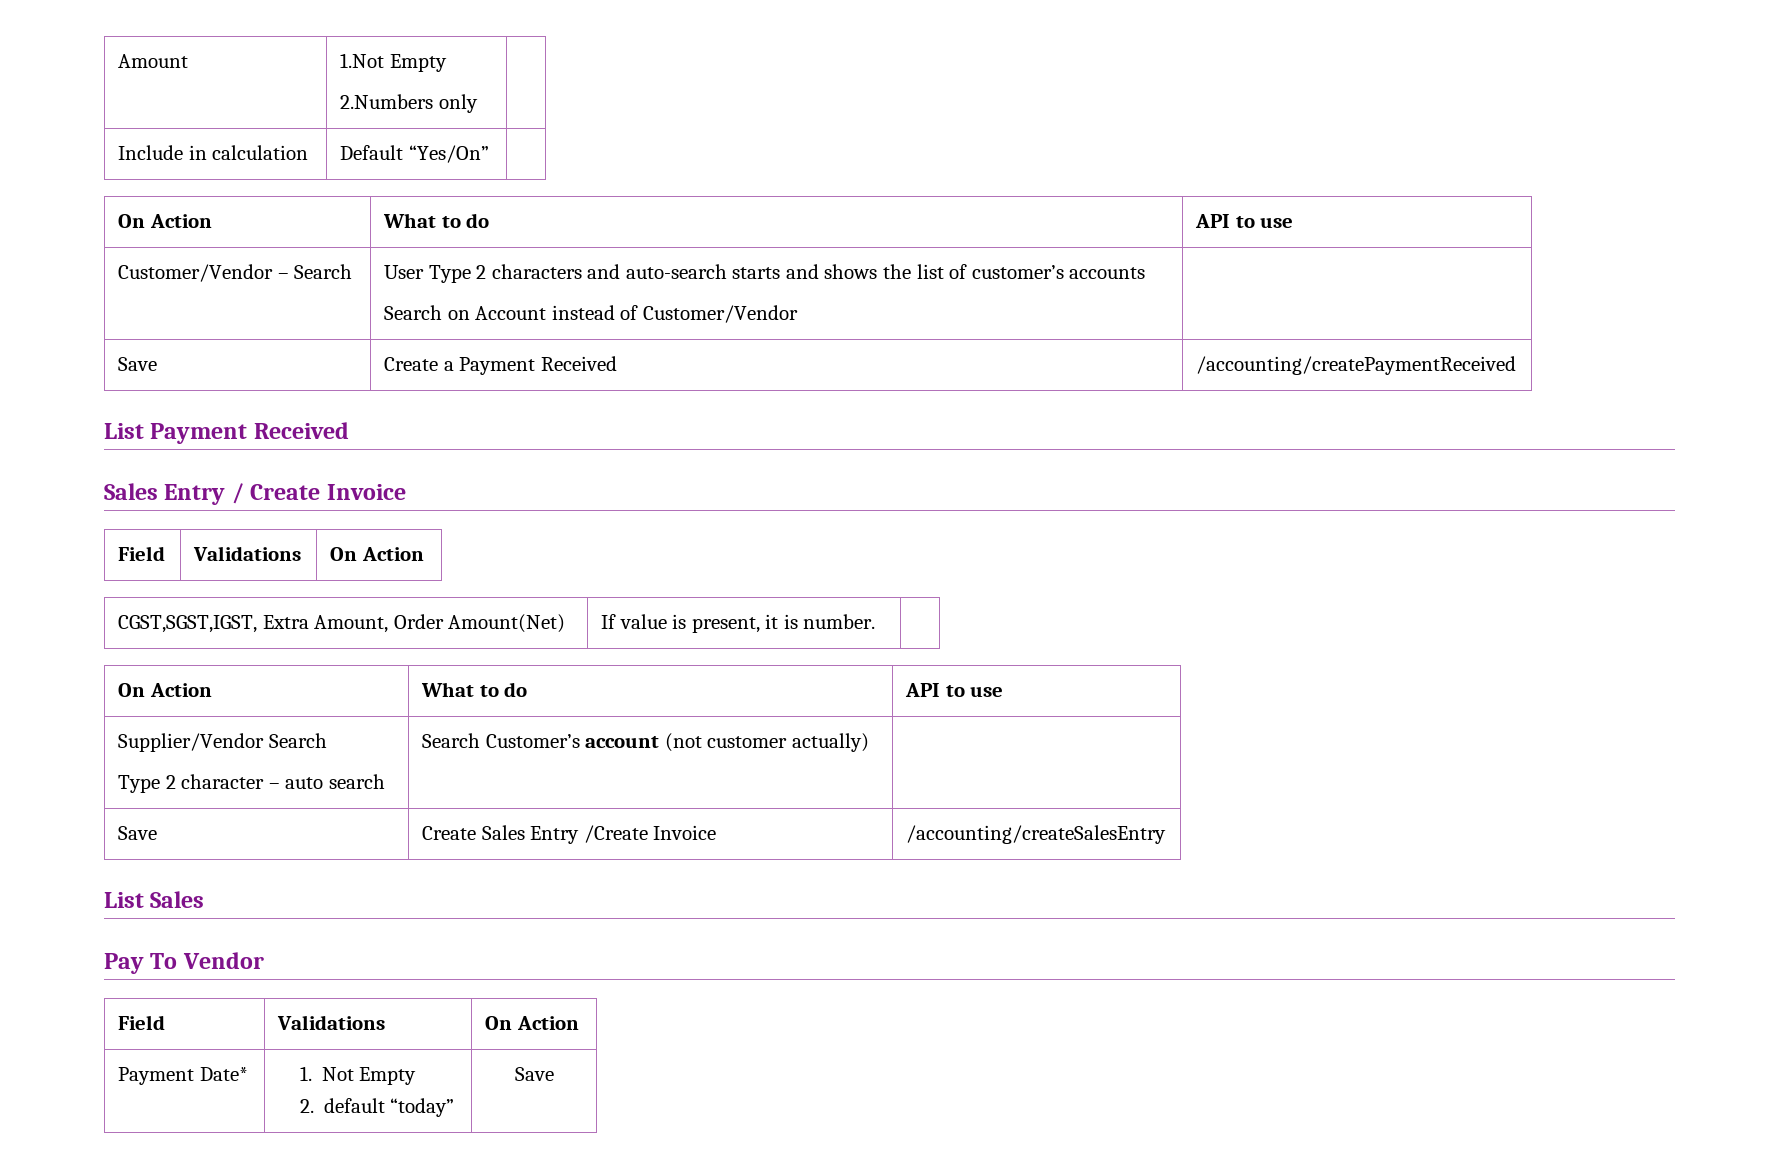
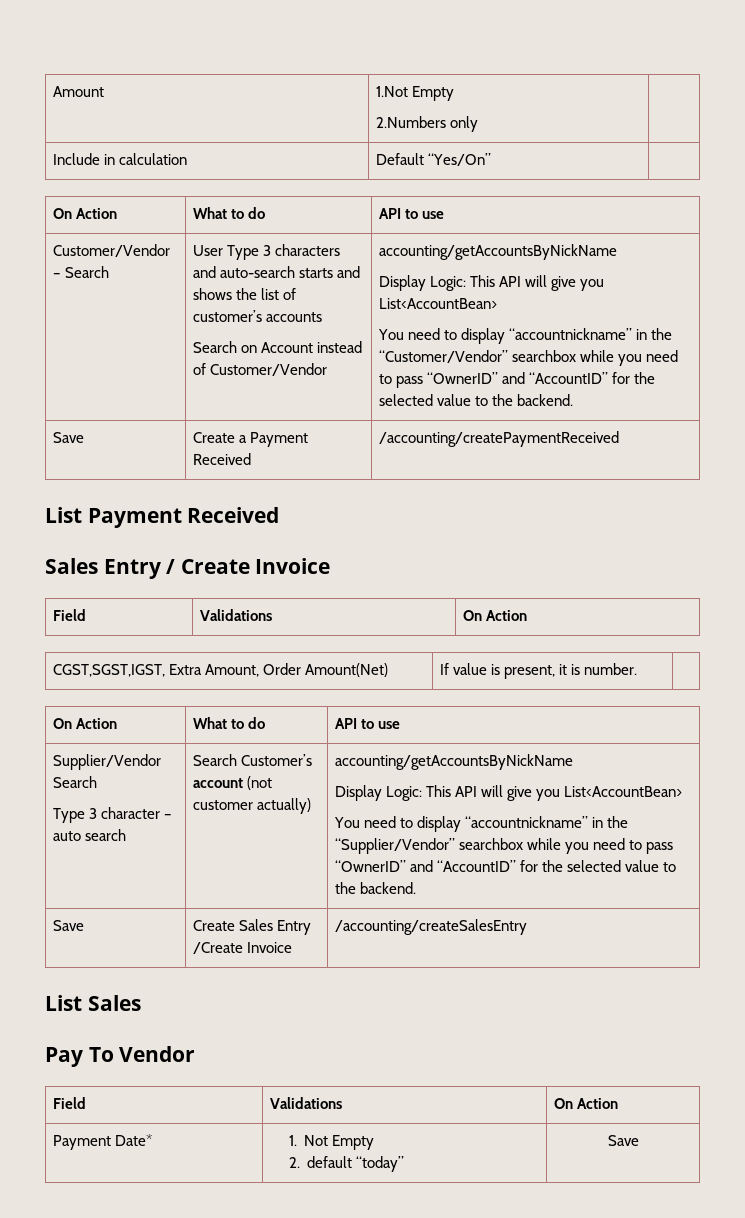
- User Type 2 characters and auto-search starts and shows the list of customer’s accounts
+ User Type 3 characters and auto-search starts and shows the list of customer’s accounts
- Search on Account instead of Customer/Vendor
+ Search on Account instead of Customer/Vendor | accounting/getAccountsByNickName
+ Display Logic: This API will give you List<AccountBean>
+ You need to display “accountnickname” in the “Customer/Vendor” searchbox while you need to pass “OwnerID” and “AccountID” for the selected value to the backend.
- Type 2 character – auto search
+ Type 3 character – auto search
- Search Customer’s account (not customer actually)
+ Search Customer’s account (not customer actually) | accounting/getAccountsByNickName
+ Display Logic: This API will give you List<AccountBean>
+ You need to display “accountnickname” in the “Supplier/Vendor” searchbox while you need to pass “OwnerID” and “AccountID” for the selected value to the backend.

